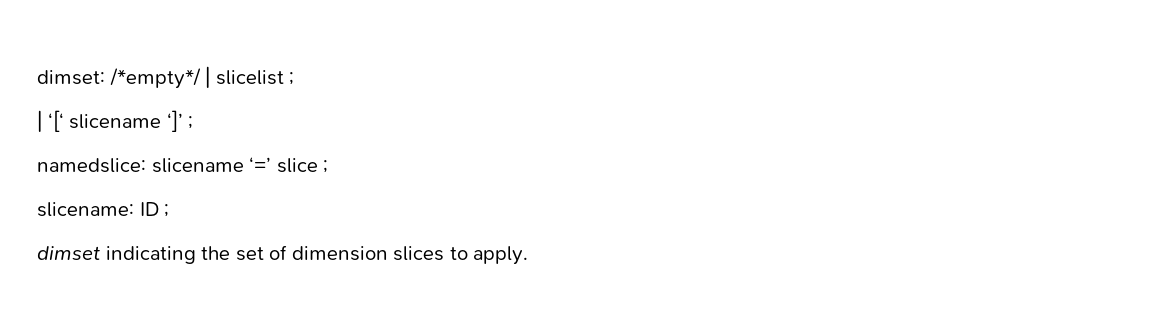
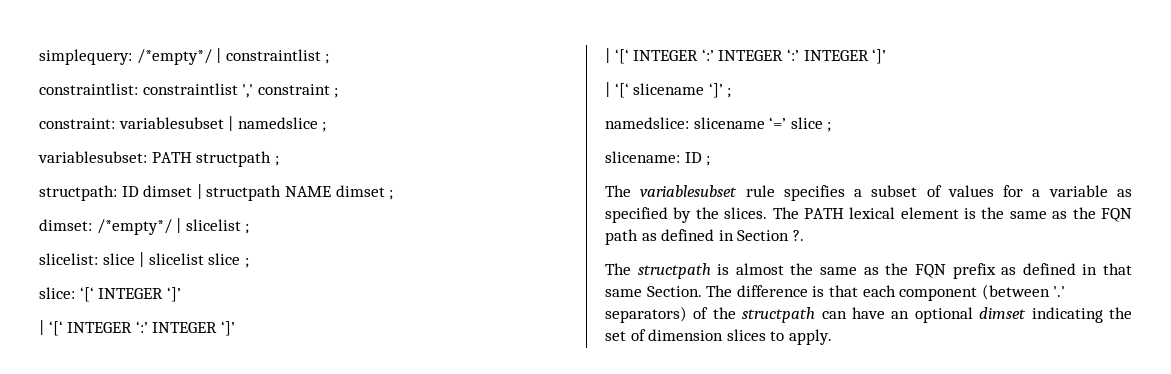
+ simplequery: /*empty*/ | constraintlist ;
+ constraintlist: constraintlist ',' constraint ;
+ constraint: variablesubset | namedslice ;
+ variablesubset: PATH structpath ;
+ structpath: ID dimset | structpath NAME dimset ;
+ slicelist: slice | slicelist slice ;
+ slice: ‘[‘ INTEGER ‘]’
+ | ‘[‘ INTEGER ‘:’ INTEGER ‘]’
+ | ‘[‘ INTEGER ‘:’ INTEGER ‘:’ INTEGER ‘]’
- dimset indicating the set of dimension slices to apply.
+ The variablesubset rule specifies a subset of values for a variable as specified by the slices. The PATH lexical element is the same as the FQN path as defined in Section ?.
+ The structpath is almost the same as the FQN prefix as defined in that same Section. The difference is that each component (between '.' separators) of the structpath can have an optional dimset indicating the set of dimension slices to apply.

